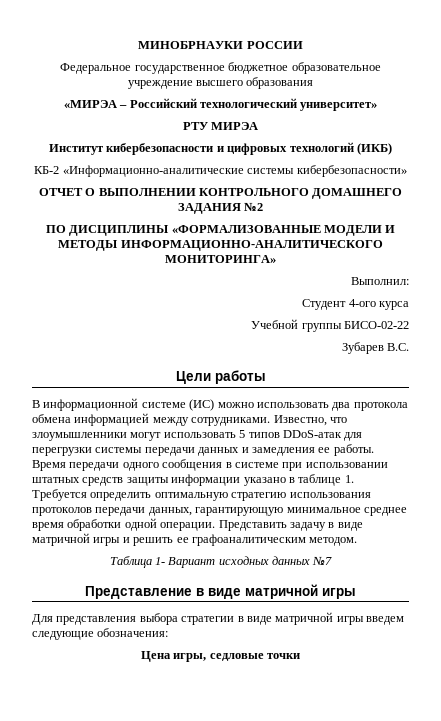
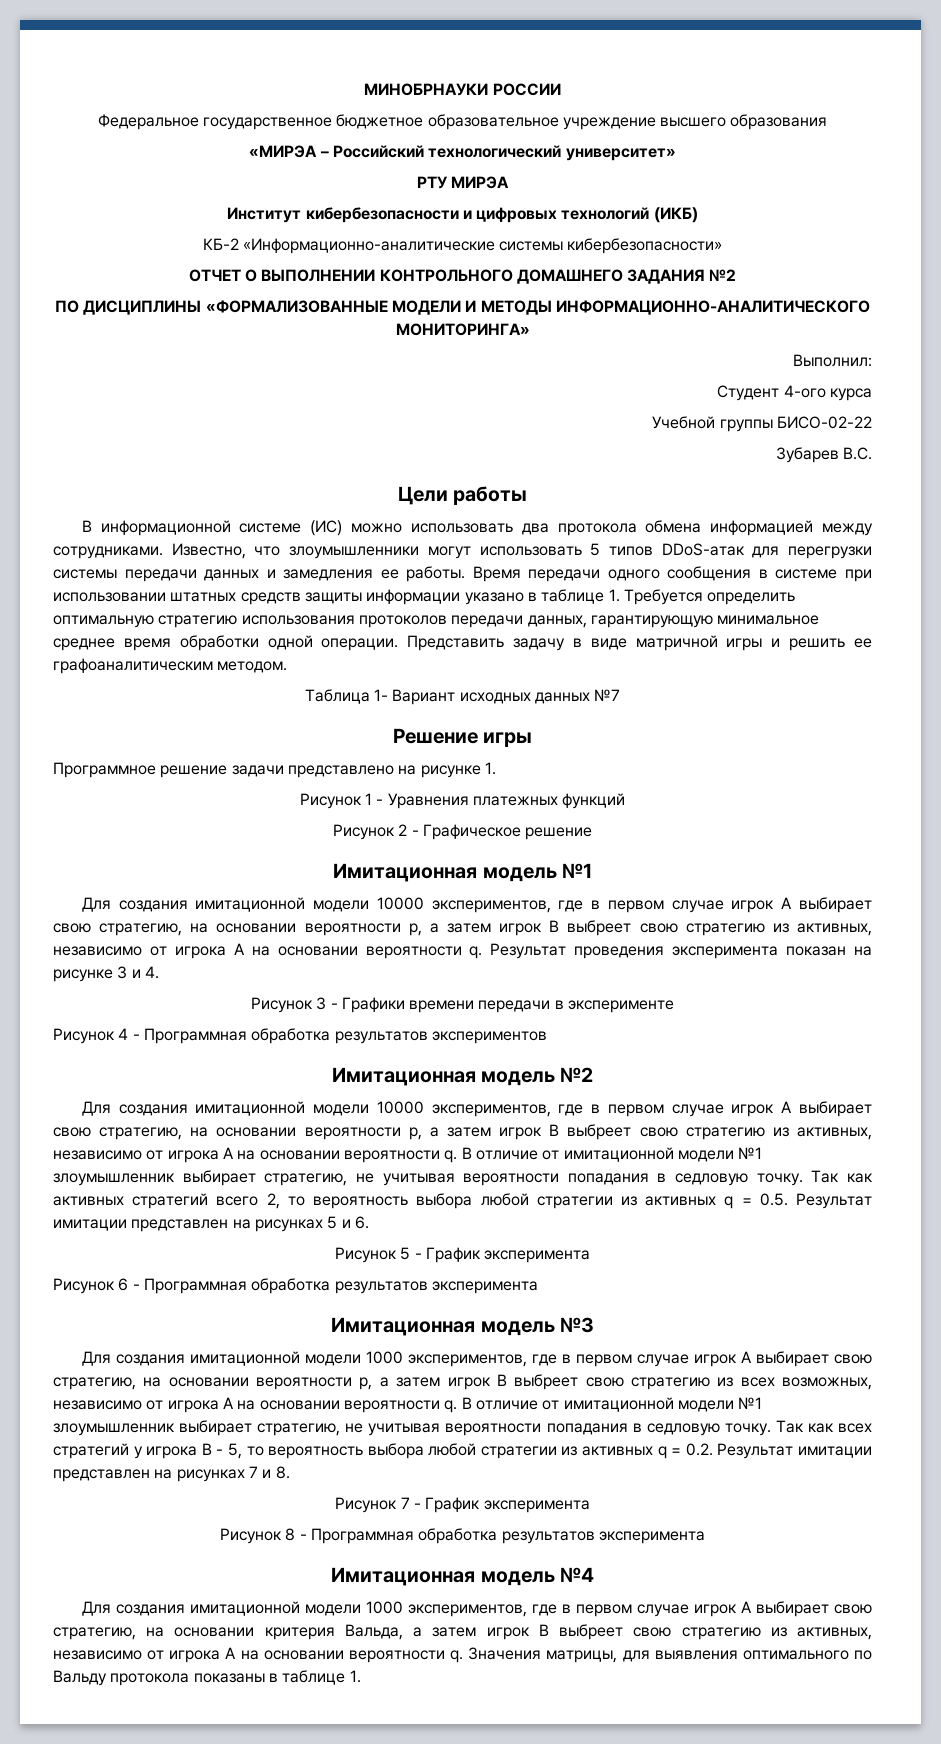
- Представление в виде матричной игры
- Для представления выбора стратегии в виде матричной игры введем следующие обозначения:
- Цена игры, седловые точки
+ Решение игры
+ Программное решение задачи представлено на рисунке 1.
+ Рисунок 1 - Уравнения платежных функций
+ Рисунок 2 - Графическое решение
+ Имитационная модель №1
+ Для создания имитационной модели 10000 экспериментов, где в первом случае игрок A выбирает свою стратегию, на основании вероятности p, а затем игрок B выбреет свою стратегию из активных, независимо от игрока A на основании вероятности q. Результат проведения эксперимента показан на рисунке 3 и 4.
+ Рисунок 3 - Графики времени передачи в эксперименте
+ Рисунок 4 - Программная обработка результатов экспериментов
+ Имитационная модель №2
+ Для создания имитационной модели 10000 экспериментов, где в первом случае игрок A выбирает свою стратегию, на основании вероятности p, а затем игрок B выбреет свою стратегию из активных, независимо от игрока A на основании вероятности q. В отличие от имитационной модели №1 злоумышленник выбирает стратегию, не учитывая вероятности попадания в седловую точку. Так как активных стратегий всего 2, то вероятность выбора любой стратегии из активных q = 0.5. Результат имитации представлен на рисунках 5 и 6.
+ Рисунок 5 - График эксперимента
+ Рисунок 6 - Программная обработка результатов эксперимента
+ Имитационная модель №3
+ Для создания имитационной модели 1000 экспериментов, где в первом случае игрок A выбирает свою стратегию, на основании вероятности p, а затем игрок B выбреет свою стратегию из всех возможных, независимо от игрока A на основании вероятности q. В отличие от имитационной модели №1 злоумышленник выбирает стратегию, не учитывая вероятности попадания в седловую точку. Так как всех стратегий у игрока B - 5, то вероятность выбора любой стратегии из активных q = 0.2. Результат имитации представлен на рисунках 7 и 8.
+ Рисунок 7 - График эксперимента
+ Рисунок 8 - Программная обработка результатов эксперимента
+ Имитационная модель №4
+ Для создания имитационной модели 1000 экспериментов, где в первом случае игрок A выбирает свою стратегию, на основании критерия Вальда, а затем игрок B выбреет свою стратегию из активных, независимо от игрока A на основании вероятности q. Значения матрицы, для выявления оптимального по Вальду протокола показаны в таблице 1.

